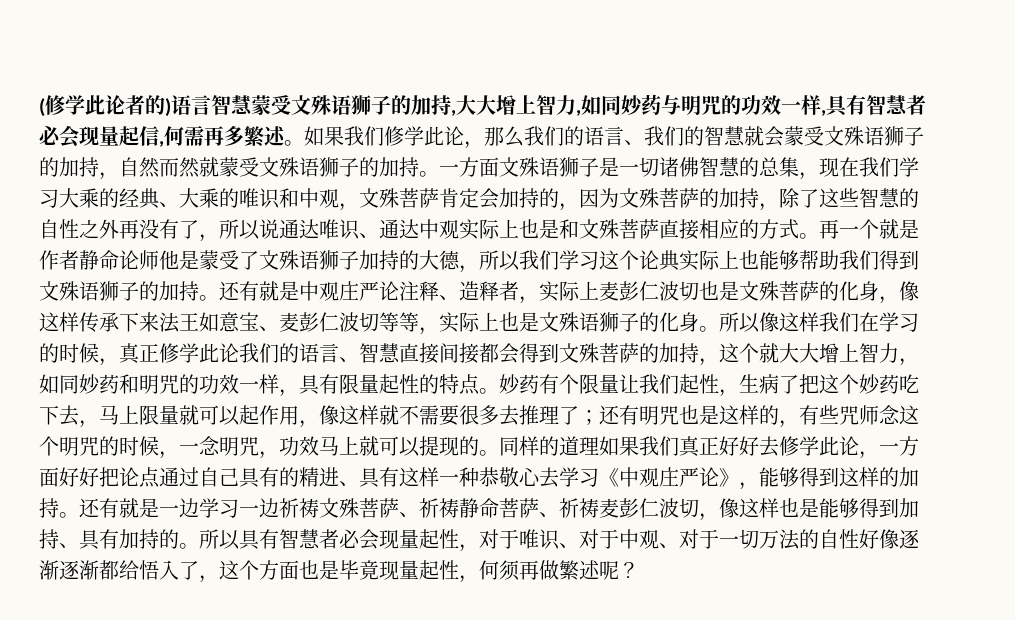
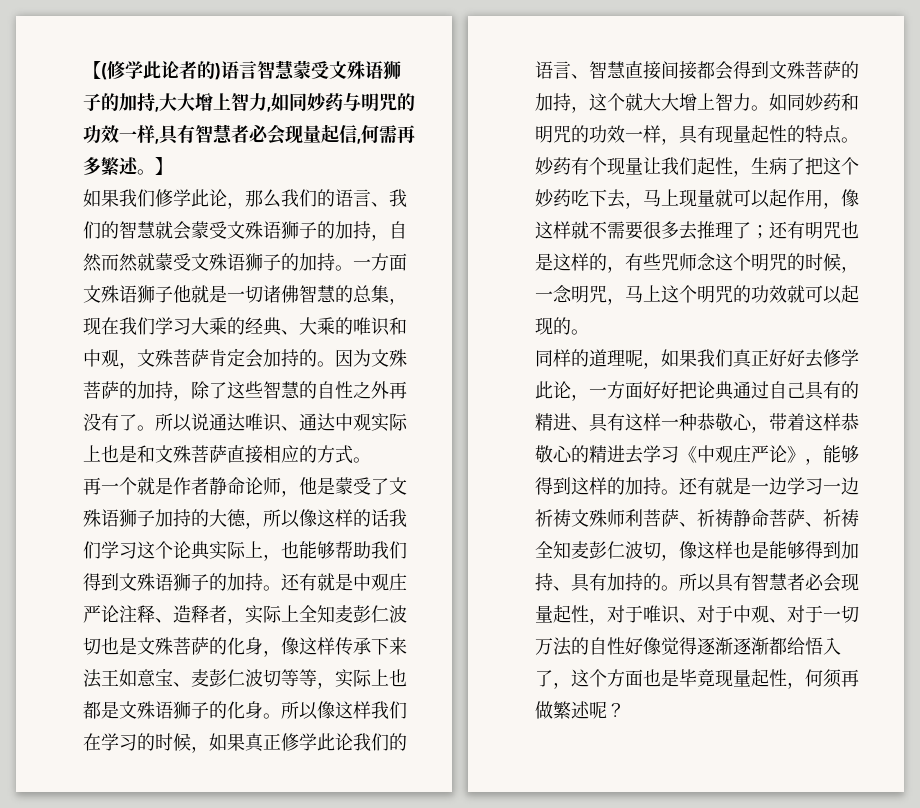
- (修学此论者的)语言智慧蒙受文殊语狮子的加持,大大增上智力,如同妙药与明咒的功效一样,具有智慧者必会现量起信,何需再多繁述。如果我们修学此论，那么我们的语言、我们的智慧就会蒙受文殊语狮子的加持，自然而然就蒙受文殊语狮子的加持。
+ 【(修学此论者的)语言智慧蒙受文殊语狮子的加持,大大增上智力,如同妙药与明咒的功效一样,具有智慧者必会现量起信,何需再多繁述。】
+ 如果我们修学此论，那么我们的语言、我们的智慧就会蒙受文殊语狮子的加持，自然而然就蒙受文殊语狮子的加持。
- 一方面文殊语狮子是一切诸佛智慧的总集，现在我们学习大乘的经典、大乘的唯识和中观，文殊菩萨肯定会加持的，因为文殊菩萨的加持，除了这些智慧的自性之外再没有了，所以说通达唯识、通达中观实际上也是和文殊菩萨直接相应的方式。再一个就是作者静命论师他是蒙受了文殊语狮子加持的大德，所以我们学习这个论典实际上也能够帮助我们得到文殊语狮子的加持。
+ 一方面文殊语狮子他就是一切诸佛智慧的总集，现在我们学习大乘的经典、大乘的唯识和中观，文殊菩萨肯定会加持的。因为文殊菩萨的加持，除了这些智慧的自性之外再没有了。所以说通达唯识、通达中观实际上也是和文殊菩萨直接相应的方式。
+ 再一个就是作者静命论师，他是蒙受了文殊语狮子加持的大德，所以像这样的话我们学习这个论典实际上，也能够帮助我们得到文殊语狮子的加持。
- 还有就是中观庄严论注释、造释者，实际上麦彭仁波切也是文殊菩萨的化身，像这样传承下来法王如意宝、麦彭仁波切等等，实际上也是文殊语狮子的化身。
+ 还有就是中观庄严论注释、造释者，实际上全知麦彭仁波切也是文殊菩萨的化身，像这样传承下来法王如意宝、麦彭仁波切等等，实际上也都是文殊语狮子的化身。
- 所以像这样我们在学习的时候，真正修学此论我们的语言、智慧直接间接都会得到文殊菩萨的加持，这个就大大增上智力，如同妙药和明咒的功效一样，具有限量起性的特点。
+ 所以像这样我们在学习的时候，如果真正修学此论我们的语言、智慧直接间接都会得到文殊菩萨的加持，这个就大大增上智力。如同妙药和明咒的功效一样，具有现量起性的特点。
- 妙药有个限量让我们起性，生病了把这个妙药吃下去，马上限量就可以起作用，像这样就不需要很多去推理了；
+ 妙药有个现量让我们起性，生病了把这个妙药吃下去，马上现量就可以起作用，像这样就不需要很多去推理了；
- 还有明咒也是这样的，有些咒师念这个明咒的时候，一念明咒，功效马上就可以提现的。同样的道理如果我们真正好好去修学此论，一方面好好把论点通过自己具有的精进、具有这样一种恭敬心去学习《中观庄严论》，能够得到这样的加持。
+ 还有明咒也是这样的，有些咒师念这个明咒的时候，一念明咒，马上这个明咒的功效就可以起现的。
+ 同样的道理呢，如果我们真正好好去修学此论，一方面好好把论典通过自己具有的精进、具有这样一种恭敬心，带着这样恭敬心的精进去学习《中观庄严论》，能够得到这样的加持。
- 还有就是一边学习一边祈祷文殊菩萨、祈祷静命菩萨、祈祷麦彭仁波切，像这样也是能够得到加持、具有加持的。
+ 还有就是一边学习一边祈祷文殊师利菩萨、祈祷静命菩萨、祈祷全知麦彭仁波切，像这样也是能够得到加持、具有加持的。
- 所以具有智慧者必会现量起性，对于唯识、对于中观、对于一切万法的自性好像逐渐逐渐都给悟入了，这个方面也是毕竟现量起性，何须再做繁述呢？
+ 所以具有智慧者必会现量起性，对于唯识、对于中观、对于一切万法的自性好像觉得逐渐逐渐都给悟入了，这个方面也是毕竟现量起性，何须再做繁述呢？

